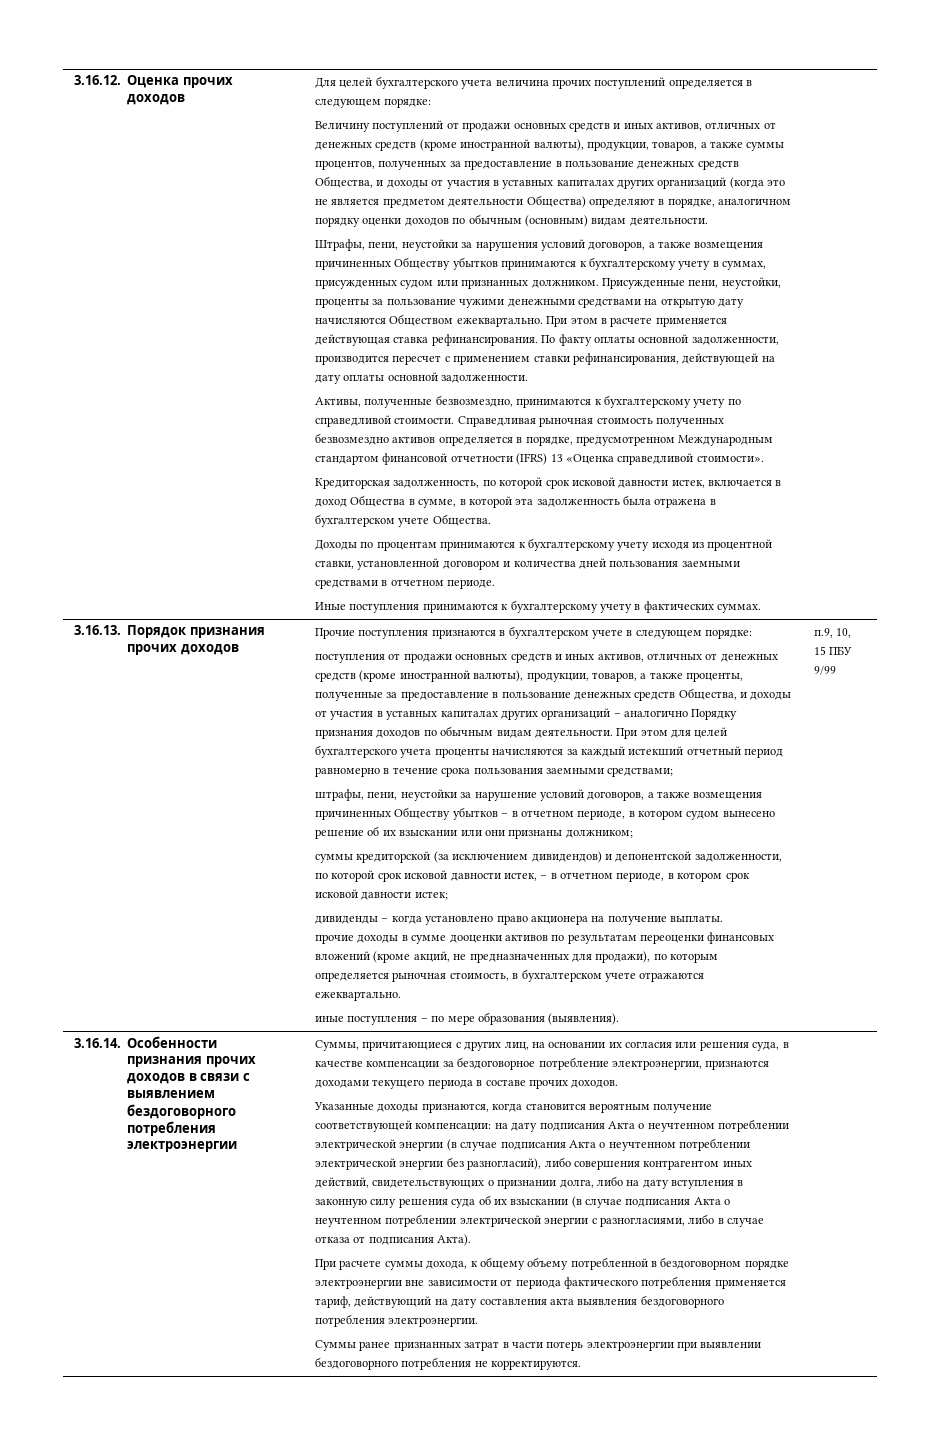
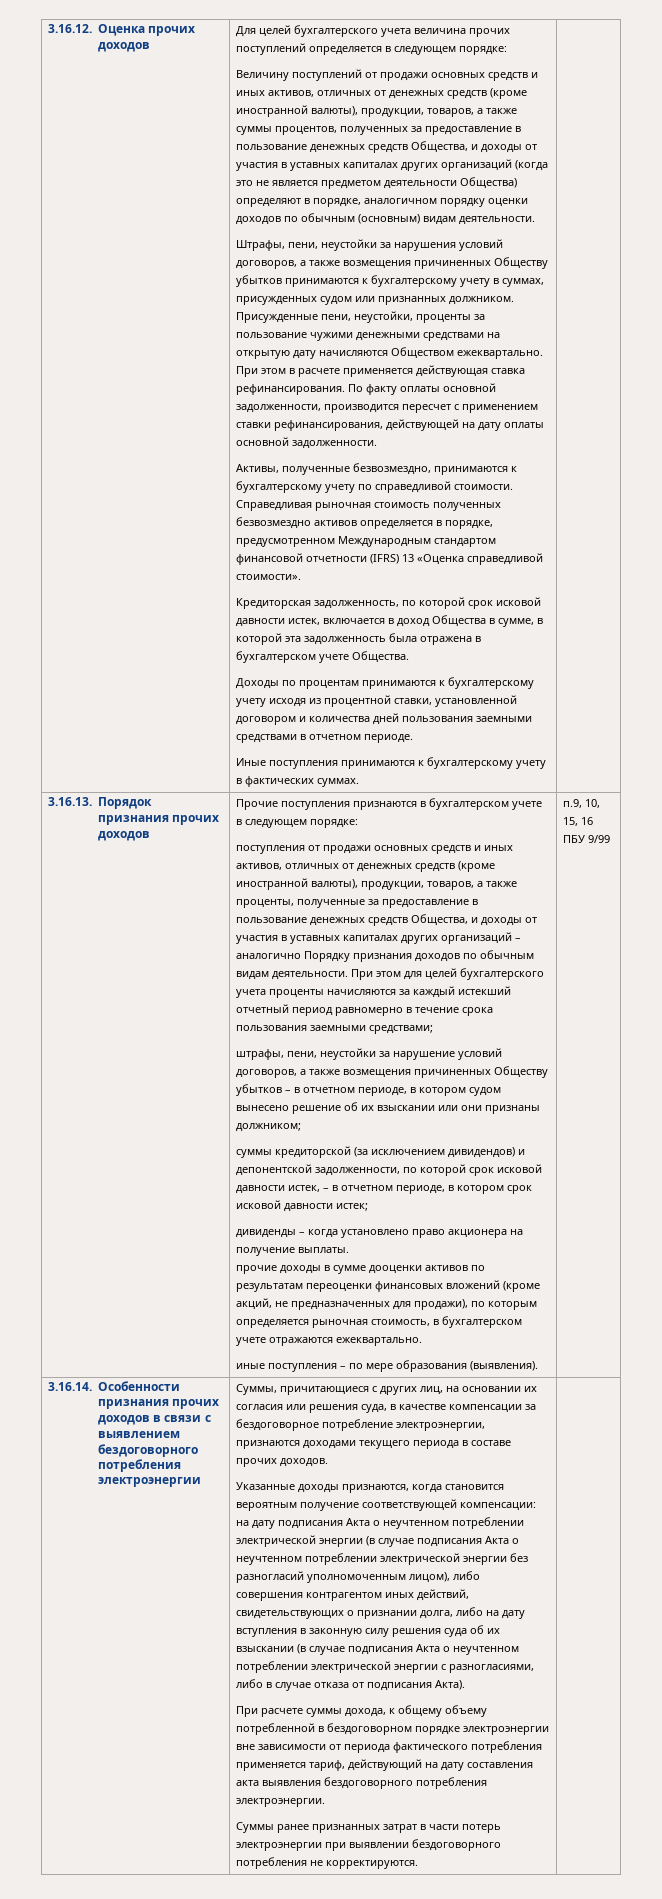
- п.9, 10, 15 ПБУ 9/99
+ п.9, 10, 15, 16 ПБУ 9/99
- на дату подписания Акта о неучтенном потреблении электрической энергии (в случае подписания Акта о неучтенном потреблении электрической энергии без разногласий), либо совершения контрагентом иных действий, свидетельствующих о признании долга, либо на дату вступления в законную силу решения суда об их взыскании (в случае подписания Акта о неучтенном потреблении электрической энергии с разногласиями, либо в случае отказа от подписания Акта).
+ на дату подписания Акта о неучтенном потреблении электрической энергии (в случае подписания Акта о неучтенном потреблении электрической энергии без разногласий уполномоченным лицом), либо совершения контрагентом иных действий, свидетельствующих о признании долга, либо на дату вступления в законную силу решения суда об их взыскании (в случае подписания Акта о неучтенном потреблении электрической энергии с разногласиями, либо в случае отказа от подписания Акта).

